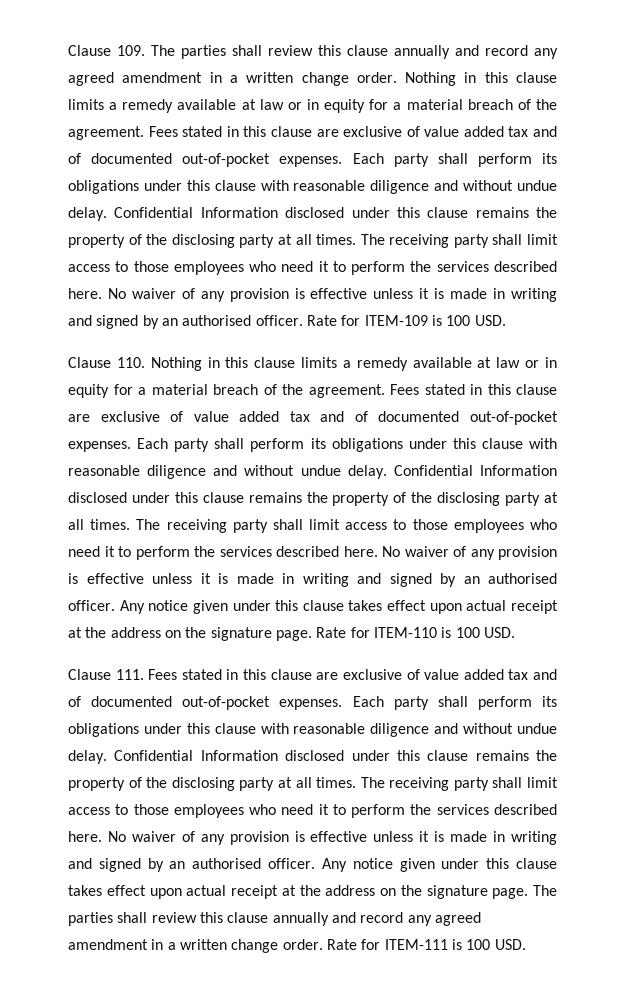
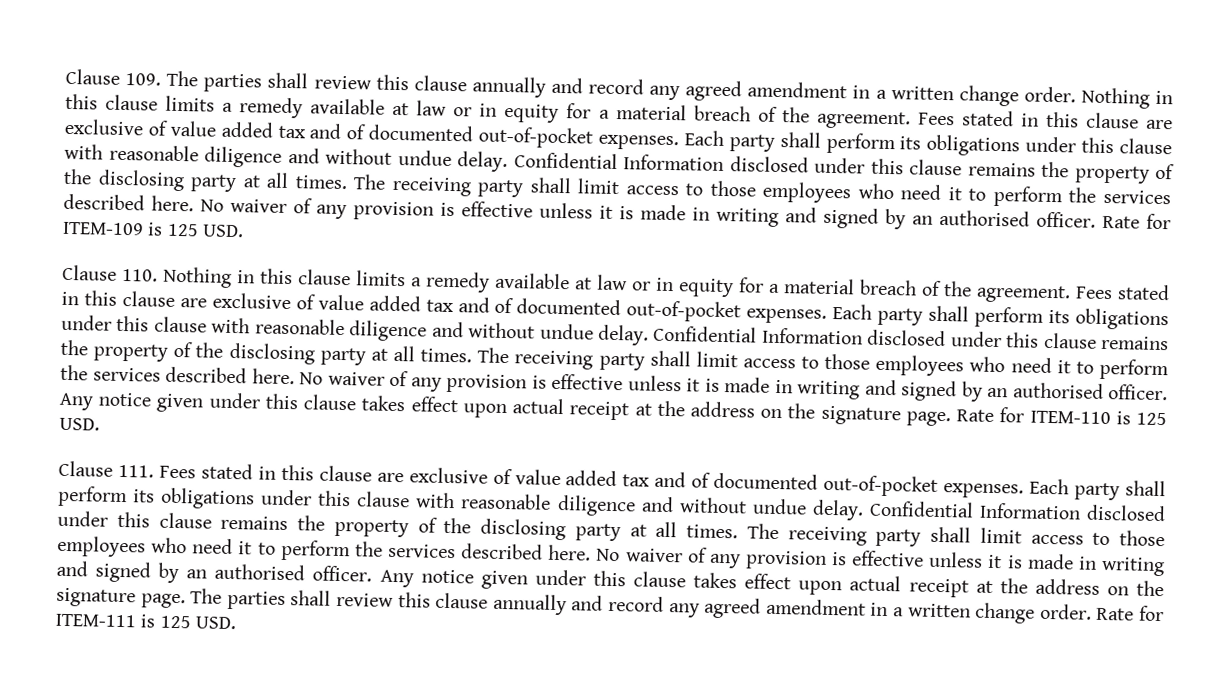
- Rate for ITEM-109 is 100 USD.
+ Rate for ITEM-109 is 125 USD.
- Rate for ITEM-110 is 100 USD.
+ Rate for ITEM-110 is 125 USD.
- Rate for ITEM-111 is 100 USD.
+ Rate for ITEM-111 is 125 USD.

